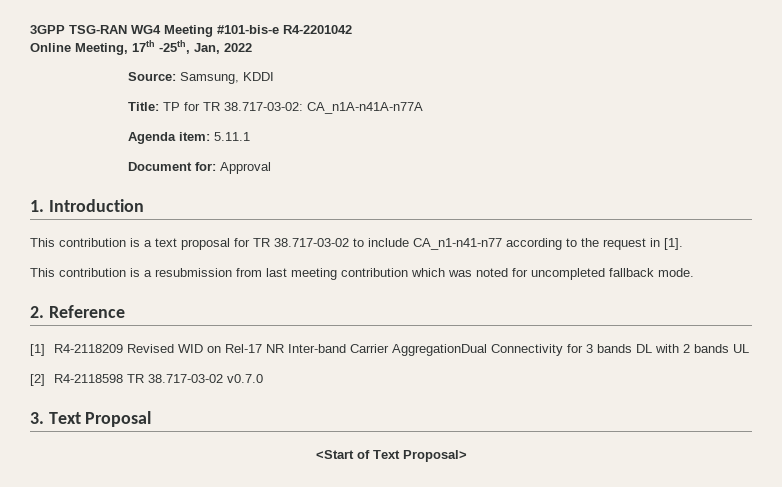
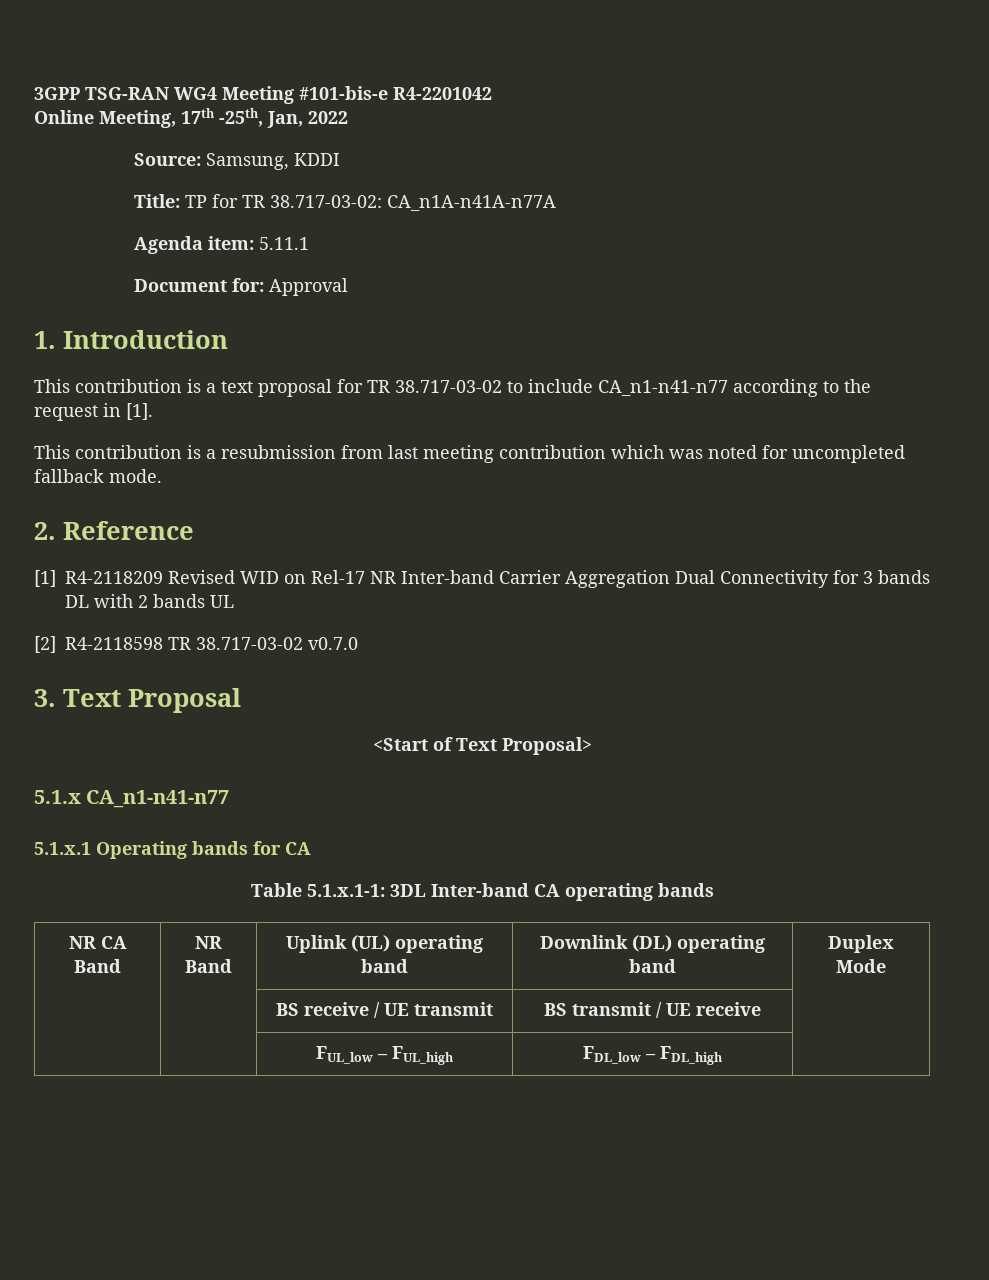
- [1] R4-2118209 Revised WID on Rel-17 NR Inter-band Carrier AggregationDual Connectivity for 3 bands DL with 2 bands UL
+ [1] R4-2118209 Revised WID on Rel-17 NR Inter-band Carrier Aggregation Dual Connectivity for 3 bands DL with 2 bands UL
+ 5.1.x CA_n1-n41-n77
+ 5.1.x.1 Operating bands for CA
+ Table 5.1.x.1-1: 3DL Inter-band CA operating bands
+ NR CA Band | NR Band | Uplink (UL) operating band | Downlink (DL) operating band | Duplex Mode
+ | | BS receive / UE transmit | BS transmit / UE receive |
+ | | FUL_low – FUL_high | FDL_low – FDL_high |

